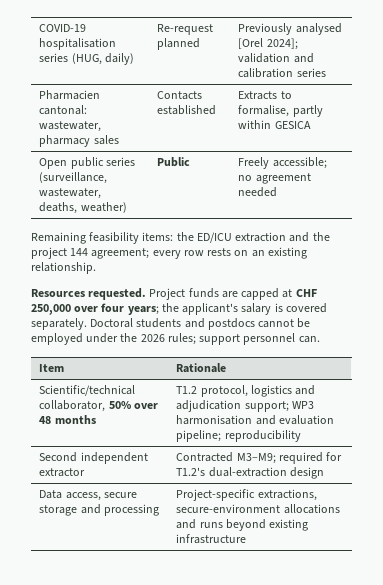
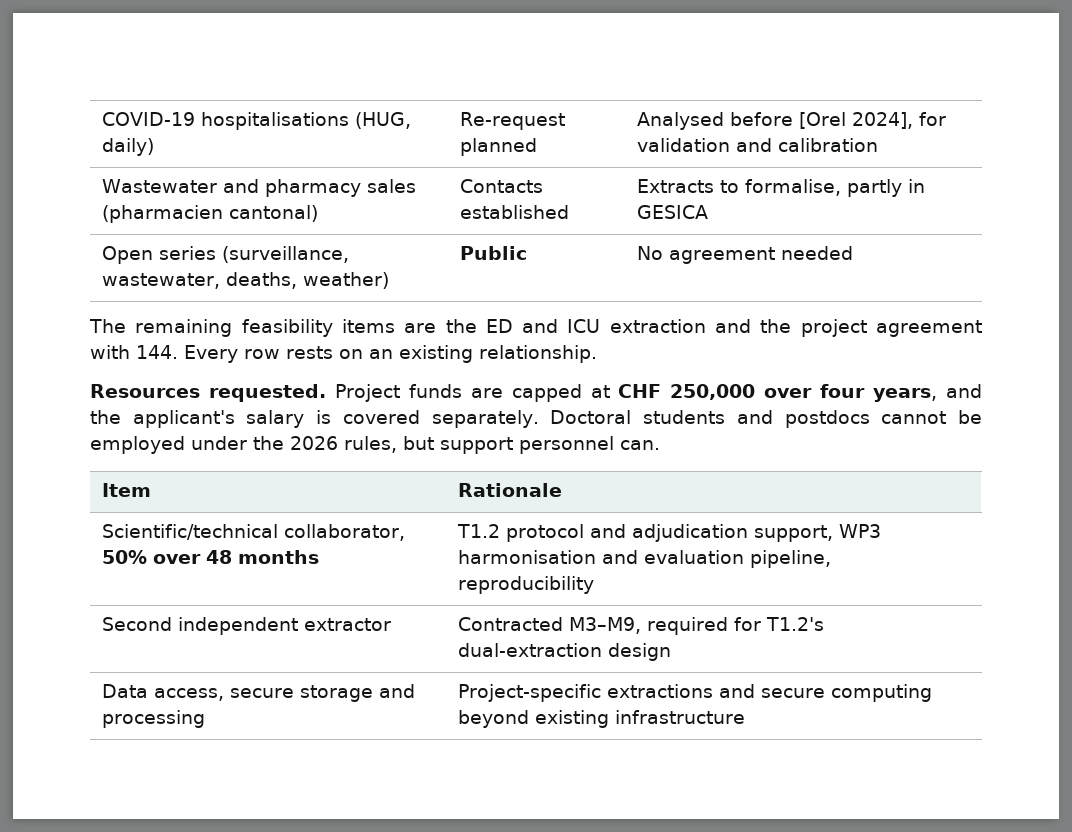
- COVID-19 hospitalisation series (HUG, daily) | Re-request planned | Previously analysed [Orel 2024]; validation and calibration series
- Pharmacien cantonal: wastewater, pharmacy sales | Contacts established | Extracts to formalise, partly within GESICA
+ COVID-19 hospitalisations (HUG, daily) | Re-request planned | Analysed before [Orel 2024], for validation and calibration
+ Wastewater and pharmacy sales (pharmacien cantonal) | Contacts established | Extracts to formalise, partly in GESICA
- Open public series (surveillance, wastewater, deaths, weather) | Public | Freely accessible; no agreement needed
+ Open series (surveillance, wastewater, deaths, weather) | Public | No agreement needed
- Remaining feasibility items: the ED/ICU extraction and the project 144 agreement; every row rests on an existing relationship.
+ The remaining feasibility items are the ED and ICU extraction and the project agreement with 144. Every row rests on an existing relationship.
- Project funds are capped at CHF 250,000 over four years; the applicant's salary is covered separately.
+ Project funds are capped at CHF 250,000 over four years, and the applicant's salary is covered separately.
- Doctoral students and postdocs cannot be employed under the 2026 rules; support personnel can.
+ Doctoral students and postdocs cannot be employed under the 2026 rules, but support personnel can.
- Scientific/technical collaborator, 50% over 48 months | T1.2 protocol, logistics and adjudication support; WP3 harmonisation and evaluation pipeline; reproducibility
+ Scientific/technical collaborator, 50% over 48 months | T1.2 protocol and adjudication support, WP3 harmonisation and evaluation pipeline, reproducibility
- Second independent extractor | Contracted M3–M9; required for T1.2's dual-extraction design
+ Second independent extractor | Contracted M3–M9, required for T1.2's dual-extraction design
- Data access, secure storage and processing | Project-specific extractions, secure-environment allocations and runs beyond existing infrastructure
+ Data access, secure storage and processing | Project-specific extractions and secure computing beyond existing infrastructure

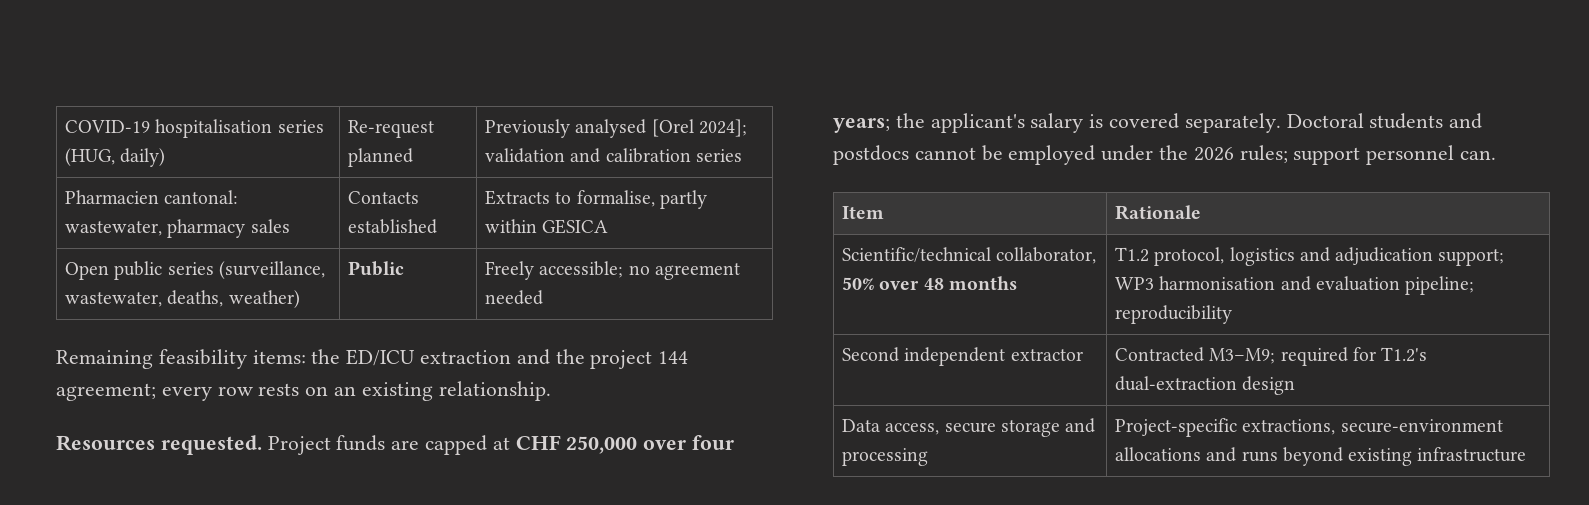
- COVID-19 hospitalisations (HUG, daily) | Re-request planned | Analysed before [Orel 2024], for validation and calibration
- Wastewater and pharmacy sales (pharmacien cantonal) | Contacts established | Extracts to formalise, partly in GESICA
+ COVID-19 hospitalisation series (HUG, daily) | Re-request planned | Previously analysed [Orel 2024]; validation and calibration series
+ Pharmacien cantonal: wastewater, pharmacy sales | Contacts established | Extracts to formalise, partly within GESICA
- Open series (surveillance, wastewater, deaths, weather) | Public | No agreement needed
+ Open public series (surveillance, wastewater, deaths, weather) | Public | Freely accessible; no agreement needed
- The remaining feasibility items are the ED and ICU extraction and the project agreement with 144. Every row rests on an existing relationship.
+ Remaining feasibility items: the ED/ICU extraction and the project 144 agreement; every row rests on an existing relationship.
- Project funds are capped at CHF 250,000 over four years, and the applicant's salary is covered separately.
+ Project funds are capped at CHF 250,000 over four years; the applicant's salary is covered separately.
- Doctoral students and postdocs cannot be employed under the 2026 rules, but support personnel can.
+ Doctoral students and postdocs cannot be employed under the 2026 rules; support personnel can.
- Scientific/technical collaborator, 50% over 48 months | T1.2 protocol and adjudication support, WP3 harmonisation and evaluation pipeline, reproducibility
+ Scientific/technical collaborator, 50% over 48 months | T1.2 protocol, logistics and adjudication support; WP3 harmonisation and evaluation pipeline; reproducibility
- Second independent extractor | Contracted M3–M9, required for T1.2's dual-extraction design
+ Second independent extractor | Contracted M3–M9; required for T1.2's dual-extraction design
- Data access, secure storage and processing | Project-specific extractions and secure computing beyond existing infrastructure
+ Data access, secure storage and processing | Project-specific extractions, secure-environment allocations and runs beyond existing infrastructure

